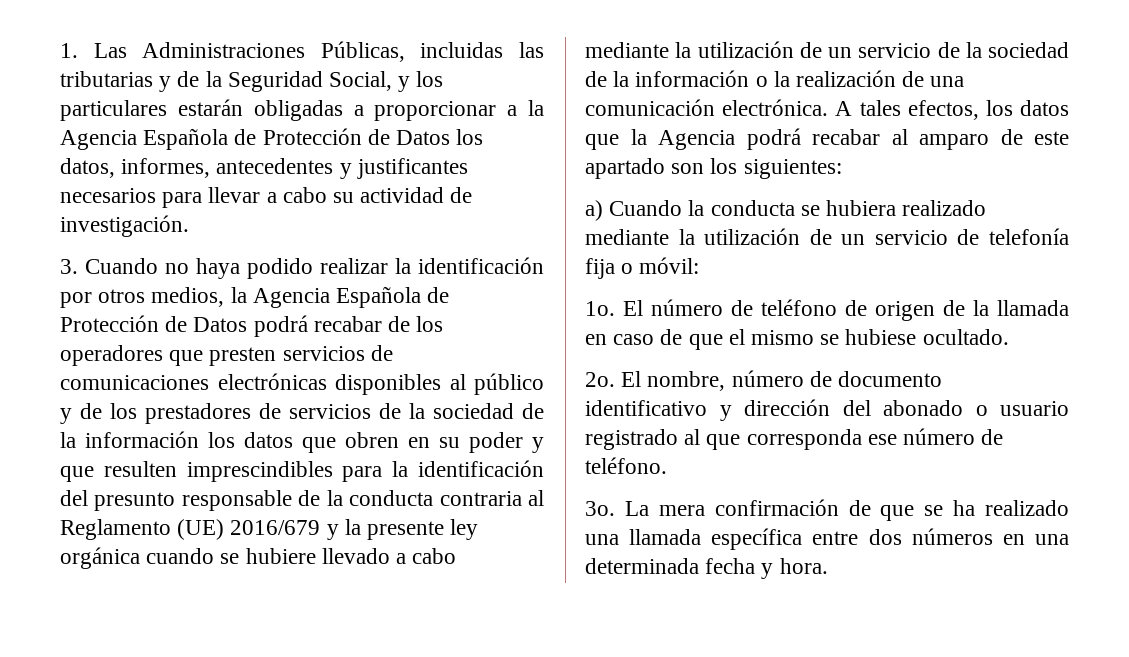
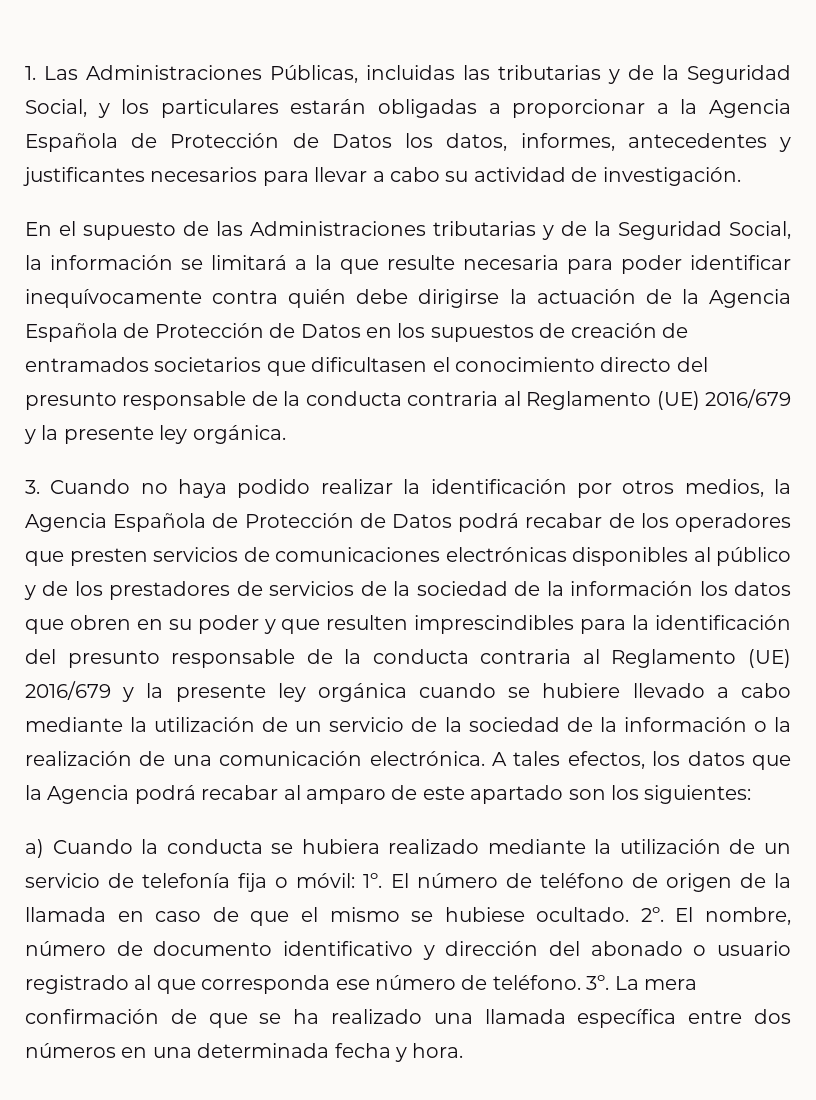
+ En el supuesto de las Administraciones tributarias y de la Seguridad Social, la información se limitará a la que resulte necesaria para poder identificar inequívocamente contra quién debe dirigirse la actuación de la Agencia Española de Protección de Datos en los supuestos de creación de entramados societarios que dificultasen el conocimiento directo del presunto responsable de la conducta contraria al Reglamento (UE) 2016/679 y la presente ley orgánica.
- a) Cuando la conducta se hubiera realizado mediante la utilización de un servicio de telefonía fija o móvil:
- 1o.
+ a) Cuando la conducta se hubiera realizado mediante la utilización de un servicio de telefonía fija o móvil: 1º.
- El número de teléfono de origen de la llamada en caso de que el mismo se hubiese ocultado.
- 2o.
+ El número de teléfono de origen de la llamada en caso de que el mismo se hubiese ocultado. 2º.
- El nombre, número de documento identificativo y dirección del abonado o usuario registrado al que corresponda ese número de teléfono.
- 3o.
+ El nombre, número de documento identificativo y dirección del abonado o usuario registrado al que corresponda ese número de teléfono. 3º.

